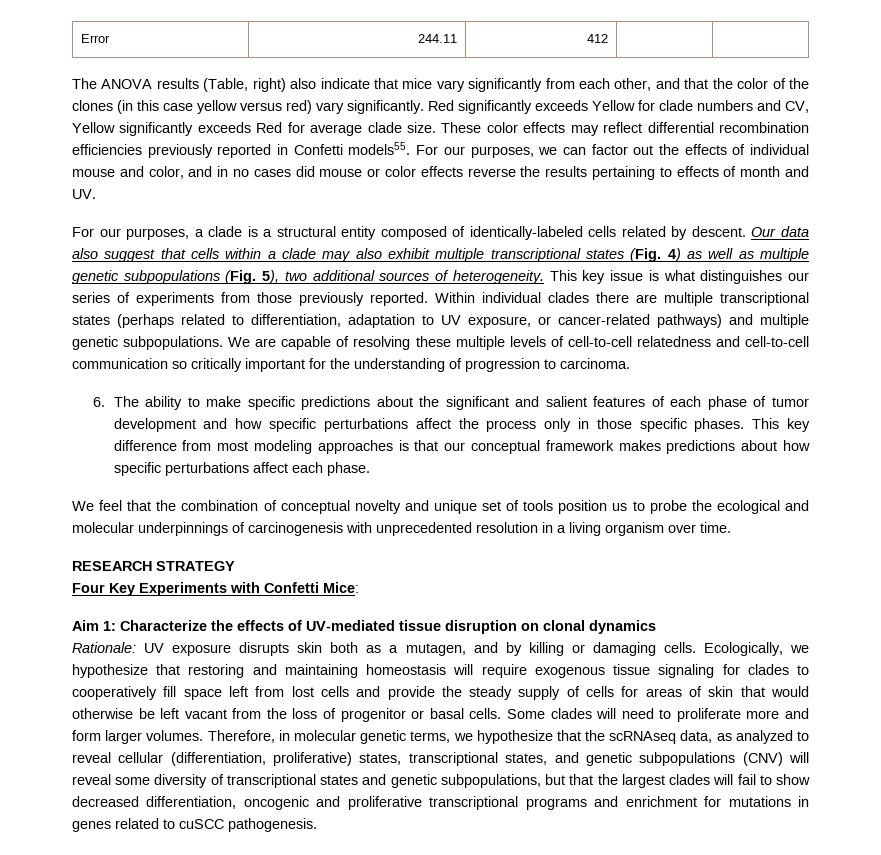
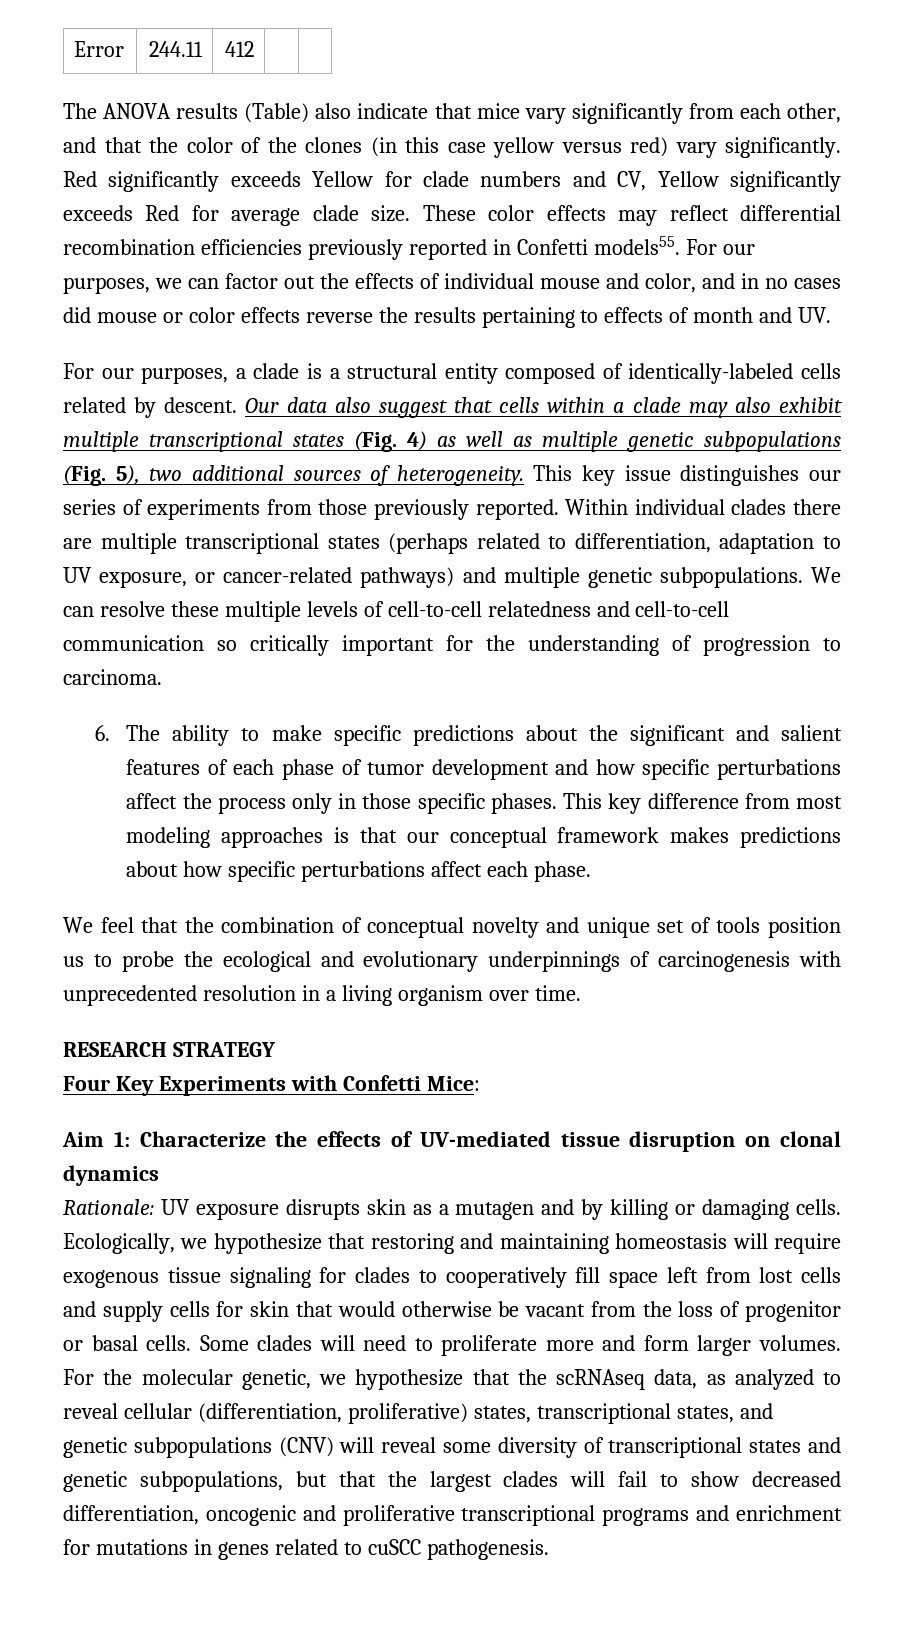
- The ANOVA results (Table, right) also indicate that mice vary significantly from each other, and that the color of the clones (in this case yellow versus red) vary significantly.
+ The ANOVA results (Table) also indicate that mice vary significantly from each other, and that the color of the clones (in this case yellow versus red) vary significantly.
- This key issue is what distinguishes our series of experiments from those previously reported.
+ This key issue distinguishes our series of experiments from those previously reported.
- We are capable of resolving these multiple levels of cell-to-cell relatedness and cell-to-cell communication so critically important for the understanding of progression to carcinoma.
+ We can resolve these multiple levels of cell-to-cell relatedness and cell-to-cell communication so critically important for the understanding of progression to carcinoma.
- We feel that the combination of conceptual novelty and unique set of tools position us to probe the ecological and molecular underpinnings of carcinogenesis with unprecedented resolution in a living organism over time.
+ We feel that the combination of conceptual novelty and unique set of tools position us to probe the ecological and evolutionary underpinnings of carcinogenesis with unprecedented resolution in a living organism over time.
- Rationale: UV exposure disrupts skin both as a mutagen, and by killing or damaging cells.
+ Rationale: UV exposure disrupts skin as a mutagen and by killing or damaging cells.
- Ecologically, we hypothesize that restoring and maintaining homeostasis will require exogenous tissue signaling for clades to cooperatively fill space left from lost cells and provide the steady supply of cells for areas of skin that would otherwise be left vacant from the loss of progenitor or basal cells.
+ Ecologically, we hypothesize that restoring and maintaining homeostasis will require exogenous tissue signaling for clades to cooperatively fill space left from lost cells and supply cells for skin that would otherwise be vacant from the loss of progenitor or basal cells.
- Therefore, in molecular genetic terms, we hypothesize that the scRNAseq data, as analyzed to reveal cellular (differentiation, proliferative) states, transcriptional states, and genetic subpopulations (CNV) will reveal some diversity of transcriptional states and genetic subpopulations, but that the largest clades will fail to show decreased differentiation, oncogenic and proliferative transcriptional programs and enrichment for mutations in genes related to cuSCC pathogenesis.
+ For the molecular genetic, we hypothesize that the scRNAseq data, as analyzed to reveal cellular (differentiation, proliferative) states, transcriptional states, and genetic subpopulations (CNV) will reveal some diversity of transcriptional states and genetic subpopulations, but that the largest clades will fail to show decreased differentiation, oncogenic and proliferative transcriptional programs and enrichment for mutations in genes related to cuSCC pathogenesis.

